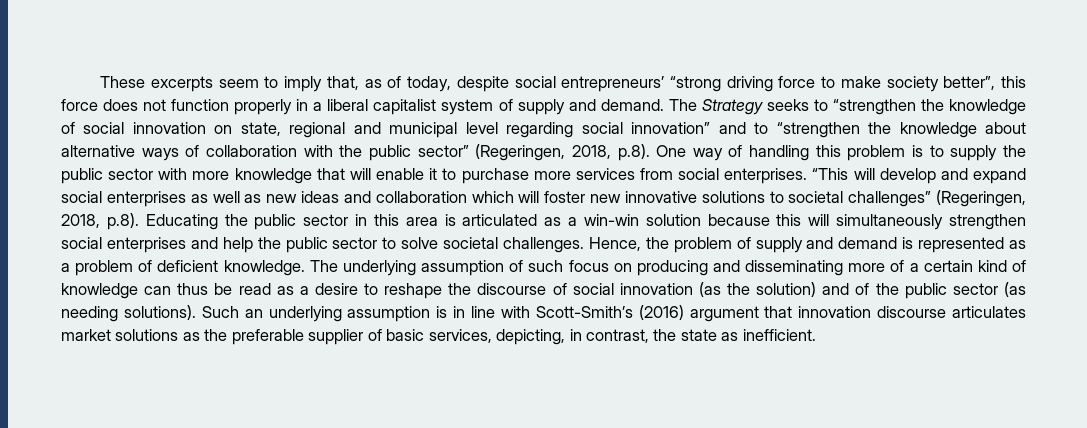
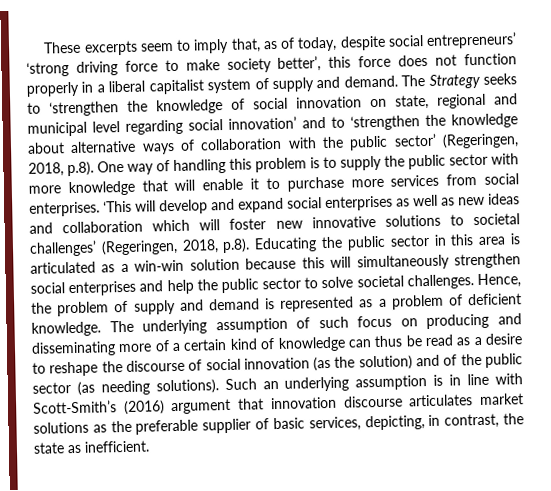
- These excerpts seem to imply that, as of today, despite social entrepreneurs’ “strong driving force to make society better”, this force does not function properly in a liberal capitalist system of supply and demand.
+ These excerpts seem to imply that, as of today, despite social entrepreneurs’ ‘strong driving force to make society better’, this force does not function properly in a liberal capitalist system of supply and demand.
- The Strategy seeks to “strengthen the knowledge of social innovation on state, regional and municipal level regarding social innovation” and to “strengthen the knowledge about alternative ways of collaboration with the public sector” (Regeringen, 2018, p.8). One way of handling this problem is to supply the public sector with more knowledge that will enable it to purchase more services from social enterprises.
+ The Strategy seeks to ‘strengthen the knowledge of social innovation on state, regional and municipal level regarding social innovation’ and to ‘strengthen the knowledge about alternative ways of collaboration with the public sector’ (Regeringen, 2018, p.8). One way of handling this problem is to supply the public sector with more knowledge that will enable it to purchase more services from social enterprises.
- “This will develop and expand social enterprises as well as new ideas and collaboration which will foster new innovative solutions to societal challenges” (Regeringen, 2018, p.8). Educating the public sector in this area is articulated as a win-win solution because this will simultaneously strengthen social enterprises and help the public sector to solve societal challenges.
+ ‘This will develop and expand social enterprises as well as new ideas and collaboration which will foster new innovative solutions to societal challenges’ (Regeringen, 2018, p.8). Educating the public sector in this area is articulated as a win-win solution because this will simultaneously strengthen social enterprises and help the public sector to solve societal challenges.

